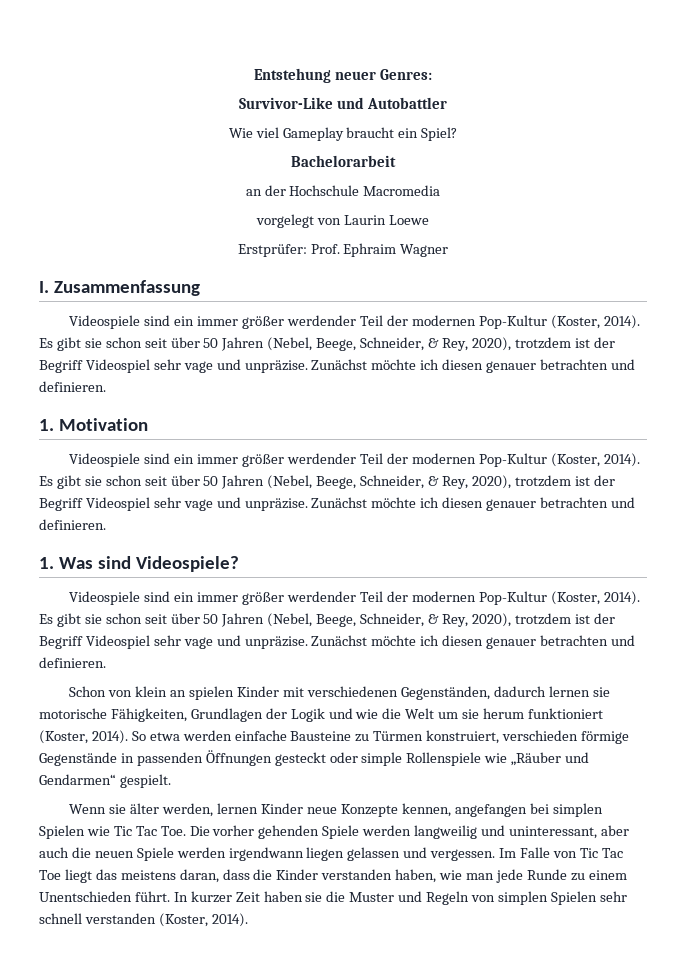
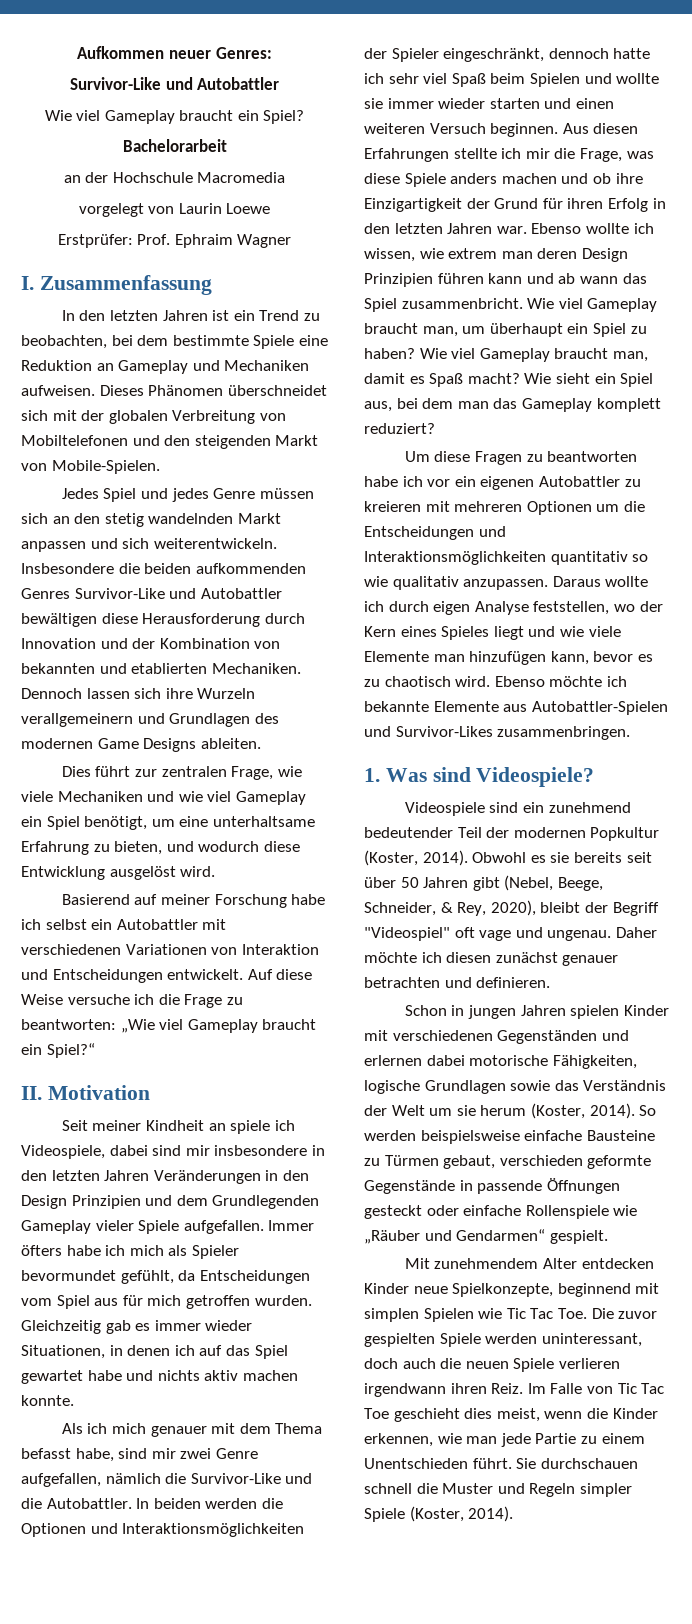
- Entstehung neuer Genres:
+ Aufkommen neuer Genres:
  I. Zusammenfassung
- Videospiele sind ein immer größer werdender Teil der modernen Pop-Kultur (Koster, 2014). Es gibt sie schon seit über 50 Jahren (Nebel, Beege, Schneider, & Rey, 2020), trotzdem ist der Begriff Videospiel sehr vage und unpräzise. Zunächst möchte ich diesen genauer betrachten und definieren.
- 1. Motivation
- Videospiele sind ein immer größer werdender Teil der modernen Pop-Kultur (Koster, 2014). Es gibt sie schon seit über 50 Jahren (Nebel, Beege, Schneider, & Rey, 2020), trotzdem ist der Begriff Videospiel sehr vage und unpräzise. Zunächst möchte ich diesen genauer betrachten und definieren.
+ In den letzten Jahren ist ein Trend zu beobachten, bei dem bestimmte Spiele eine Reduktion an Gameplay und Mechaniken aufweisen. Dieses Phänomen überschneidet sich mit der globalen Verbreitung von Mobiltelefonen und den steigenden Markt von Mobile-Spielen.
+ Jedes Spiel und jedes Genre müssen sich an den stetig wandelnden Markt anpassen und sich weiterentwickeln. Insbesondere die beiden aufkommenden Genres Survivor-Like und Autobattler bewältigen diese Herausforderung durch Innovation und der Kombination von bekannten und etablierten Mechaniken. Dennoch lassen sich ihre Wurzeln verallgemeinern und Grundlagen des modernen Game Designs ableiten.
+ Dies führt zur zentralen Frage, wie viele Mechaniken und wie viel Gameplay ein Spiel benötigt, um eine unterhaltsame Erfahrung zu bieten, und wodurch diese Entwicklung ausgelöst wird.
+ Basierend auf meiner Forschung habe ich selbst ein Autobattler mit verschiedenen Variationen von Interaktion und Entscheidungen entwickelt. Auf diese Weise versuche ich die Frage zu beantworten: „Wie viel Gameplay braucht ein Spiel?“
+ II. Motivation
+ Seit meiner Kindheit an spiele ich Videospiele, dabei sind mir insbesondere in den letzten Jahren Veränderungen in den Design Prinzipien und dem Grundlegenden Gameplay vieler Spiele aufgefallen. Immer öfters habe ich mich als Spieler bevormundet gefühlt, da Entscheidungen vom Spiel aus für mich getroffen wurden. Gleichzeitig gab es immer wieder Situationen, in denen ich auf das Spiel gewartet habe und nichts aktiv machen konnte.
+ Als ich mich genauer mit dem Thema befasst habe, sind mir zwei Genre aufgefallen, nämlich die Survivor-Like und die Autobattler. In beiden werden die Optionen und Interaktionsmöglichkeiten der Spieler eingeschränkt, dennoch hatte ich sehr viel Spaß beim Spielen und wollte sie immer wieder starten und einen weiteren Versuch beginnen. Aus diesen Erfahrungen stellte ich mir die Frage, was diese Spiele anders machen und ob ihre Einzigartigkeit der Grund für ihren Erfolg in den letzten Jahren war. Ebenso wollte ich wissen, wie extrem man deren Design Prinzipien führen kann und ab wann das Spiel zusammenbricht. Wie viel Gameplay braucht man, um überhaupt ein Spiel zu haben? Wie viel Gameplay braucht man, damit es Spaß macht? Wie sieht ein Spiel aus, bei dem man das Gameplay komplett reduziert?
+ Um diese Fragen zu beantworten habe ich vor ein eigenen Autobattler zu kreieren mit mehreren Optionen um die Entscheidungen und Interaktionsmöglichkeiten quantitativ so wie qualitativ anzupassen. Daraus wollte ich durch eigen Analyse feststellen, wo der Kern eines Spieles liegt und wie viele Elemente man hinzufügen kann, bevor es zu chaotisch wird. Ebenso möchte ich bekannte Elemente aus Autobattler-Spielen und Survivor-Likes zusammenbringen.
  1. Was sind Videospiele?
- Videospiele sind ein immer größer werdender Teil der modernen Pop-Kultur (Koster, 2014). Es gibt sie schon seit über 50 Jahren (Nebel, Beege, Schneider, & Rey, 2020), trotzdem ist der Begriff Videospiel sehr vage und unpräzise. Zunächst möchte ich diesen genauer betrachten und definieren.
+ Videospiele sind ein zunehmend bedeutender Teil der modernen Popkultur (Koster, 2014). Obwohl es sie bereits seit über 50 Jahren gibt (Nebel, Beege, Schneider, & Rey, 2020), bleibt der Begriff "Videospiel" oft vage und ungenau. Daher möchte ich diesen zunächst genauer betrachten und definieren.
- Schon von klein an spielen Kinder mit verschiedenen Gegenständen, dadurch lernen sie motorische Fähigkeiten, Grundlagen der Logik und wie die Welt um sie herum funktioniert (Koster, 2014).
+ Schon in jungen Jahren spielen Kinder mit verschiedenen Gegenständen und erlernen dabei motorische Fähigkeiten, logische Grundlagen sowie das Verständnis der Welt um sie herum (Koster, 2014).
- So etwa werden einfache Bausteine zu Türmen konstruiert, verschieden förmige Gegenstände in passenden Öffnungen gesteckt oder simple Rollenspiele wie „Räuber und Gendarmen“ gespielt.
+ So werden beispielsweise einfache Bausteine zu Türmen gebaut, verschieden geformte Gegenstände in passende Öffnungen gesteckt oder einfache Rollenspiele wie „Räuber und Gendarmen“ gespielt.
- Wenn sie älter werden, lernen Kinder neue Konzepte kennen, angefangen bei simplen Spielen wie Tic Tac Toe. Die vorher gehenden Spiele werden langweilig und uninteressant, aber auch die neuen Spiele werden irgendwann liegen gelassen und vergessen.
+ Mit zunehmendem Alter entdecken Kinder neue Spielkonzepte, beginnend mit simplen Spielen wie Tic Tac Toe. Die zuvor gespielten Spiele werden uninteressant, doch auch die neuen Spiele verlieren irgendwann ihren Reiz.
- Im Falle von Tic Tac Toe liegt das meistens daran, dass die Kinder verstanden haben, wie man jede Runde zu einem Unentschieden führt.
+ Im Falle von Tic Tac Toe geschieht dies meist, wenn die Kinder erkennen, wie man jede Partie zu einem Unentschieden führt.
- In kurzer Zeit haben sie die Muster und Regeln von simplen Spielen sehr schnell verstanden (Koster, 2014).
+ Sie durchschauen schnell die Muster und Regeln simpler Spiele (Koster, 2014).

